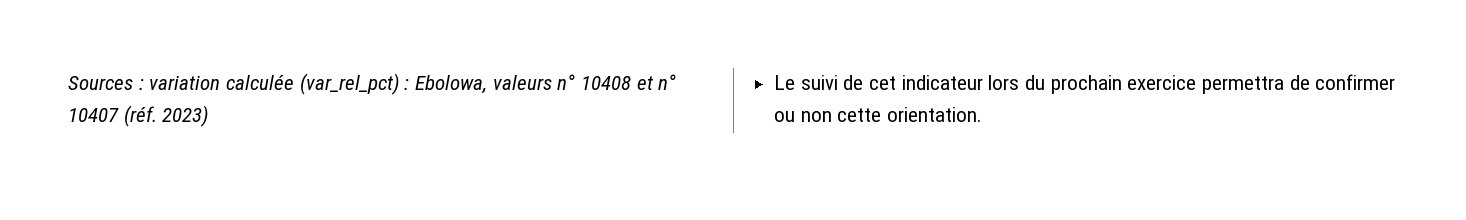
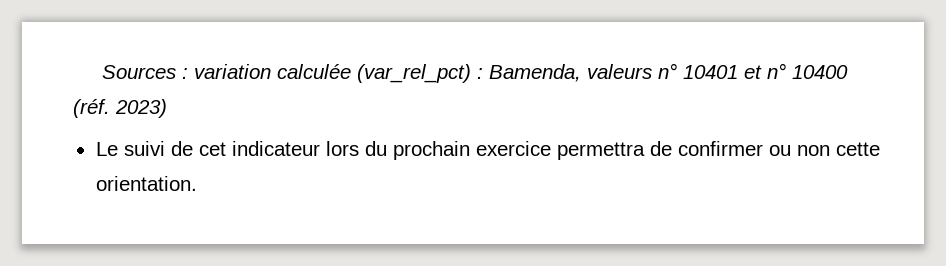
- Sources : variation calculée (var_rel_pct) : Ebolowa, valeurs n° 10408 et n° 10407 (réf.
+ Sources : variation calculée (var_rel_pct) : Bamenda, valeurs n° 10401 et n° 10400 (réf.

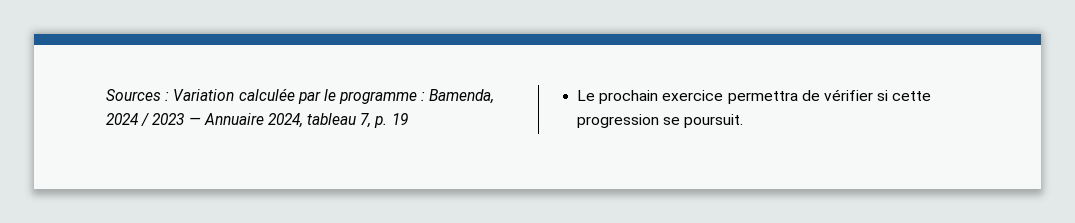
- Sources : variation calculée (var_rel_pct) : Bamenda, valeurs n° 10401 et n° 10400 (réf. 2023)
- Le suivi de cet indicateur lors du prochain exercice permettra de confirmer ou non cette orientation.
+ Sources : Variation calculée par le programme : Bamenda, 2024 / 2023 — Annuaire 2024, tableau 7, p. 19
+ Le prochain exercice permettra de vérifier si cette progression se poursuit.

